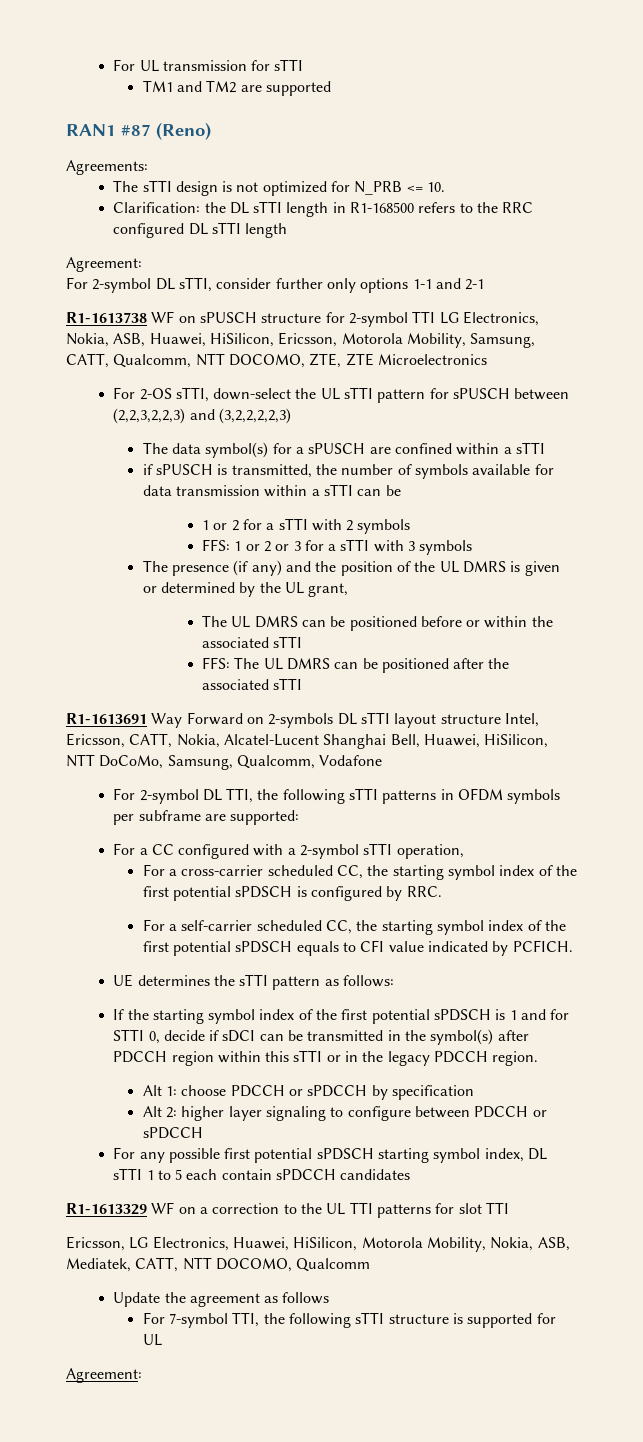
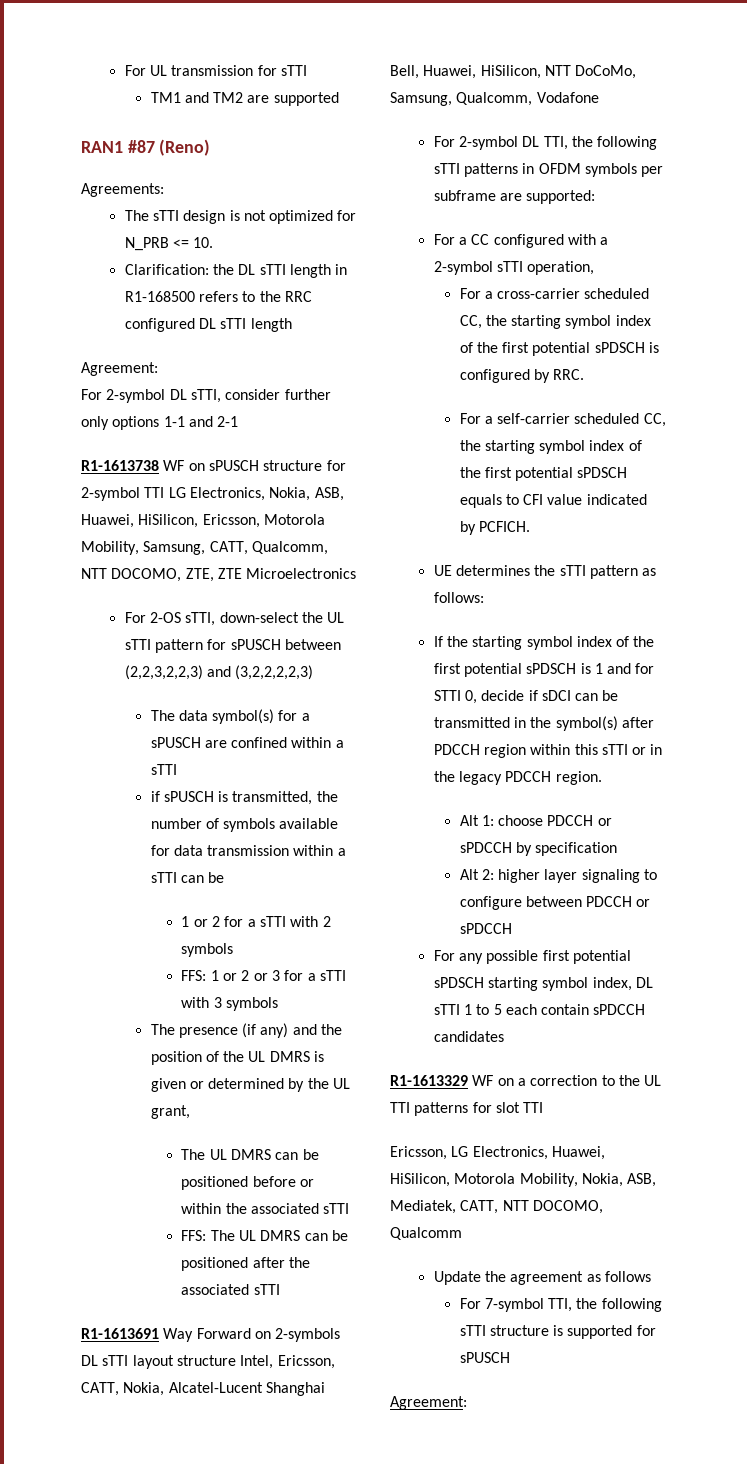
- For 7-symbol TTI, the following sTTI structure is supported for UL
+ For 7-symbol TTI, the following sTTI structure is supported for sPUSCH

